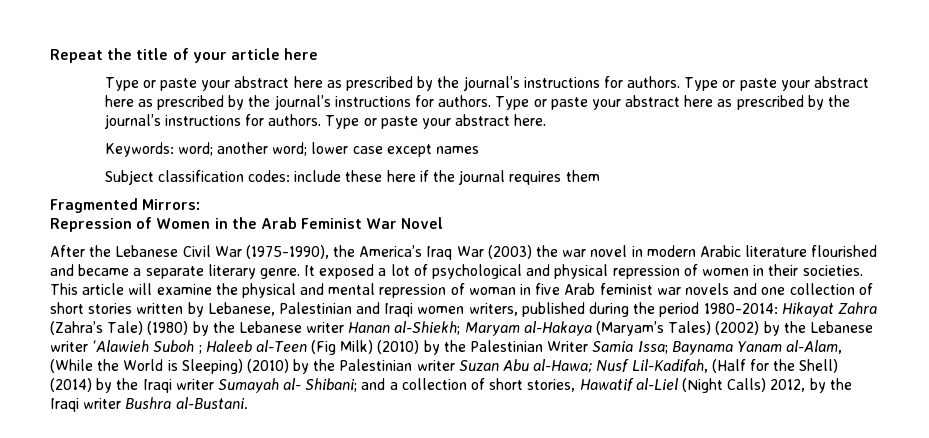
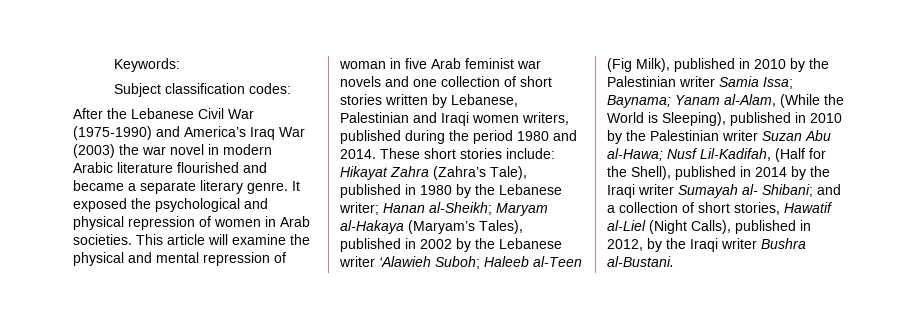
- Repeat the title of your article here
- Type or paste your abstract here as prescribed by the journal’s instructions for authors. Type or paste your abstract here as prescribed by the journal’s instructions for authors. Type or paste your abstract here as prescribed by the journal’s instructions for authors. Type or paste your abstract here.
- Keywords: word; another word; lower case except names
- Subject classification codes: include these here if the journal requires them
- Fragmented Mirrors:
- Repression of Women in the Arab Feminist War Novel
+ Keywords:
+ Subject classification codes:
- After the Lebanese Civil War (1975-1990), the America’s Iraq War (2003) the war novel in modern Arabic literature flourished and became a separate literary genre.
+ After the Lebanese Civil War (1975-1990) and America’s Iraq War (2003) the war novel in modern Arabic literature flourished and became a separate literary genre.
- It exposed a lot of psychological and physical repression of women in their societies.
+ It exposed the psychological and physical repression of women in Arab societies.
- This article will examine the physical and mental repression of woman in five Arab feminist war novels and one collection of short stories written by Lebanese, Palestinian and Iraqi women writers, published during the period 1980-2014: Hikayat Zahra (Zahra’s Tale) (1980) by the Lebanese writer Hanan al-Shiekh; Maryam al-Hakaya (Maryam’s Tales) (2002) by the Lebanese writer ‘Alawieh Suboh ;
+ This article will examine the physical and mental repression of woman in five Arab feminist war novels and one collection of short stories written by Lebanese, Palestinian and Iraqi women writers, published during the period 1980 and 2014. These short stories include: Hikayat Zahra (Zahra’s Tale), published in 1980 by the Lebanese writer; Hanan al-Sheikh; Maryam al-Hakaya (Maryam’s Tales), published in 2002 by the Lebanese writer ‘Alawieh Suboh;
- Haleeb al-Teen (Fig Milk) (2010) by the Palestinian Writer Samia Issa;
+ Haleeb al-Teen (Fig Milk), published in 2010 by the Palestinian writer Samia Issa;
- Baynama Yanam al-Alam, (While the World is Sleeping) (2010) by the Palestinian writer Suzan Abu al-Hawa;
+ Baynama; Yanam al-Alam, (While the World is Sleeping), published in 2010 by the Palestinian writer Suzan Abu al-Hawa;
- Nusf Lil-Kadifah, (Half for the Shell) (2014) by the Iraqi writer Sumayah al- Shibani;
+ Nusf Lil-Kadifah, (Half for the Shell), published in 2014 by the Iraqi writer Sumayah al- Shibani;
- and a collection of short stories, Hawatif al-Liel (Night Calls) 2012, by the Iraqi writer Bushra al-Bustani.
+ and a collection of short stories, Hawatif al-Liel (Night Calls), published in 2012, by the Iraqi writer Bushra al-Bustani.

